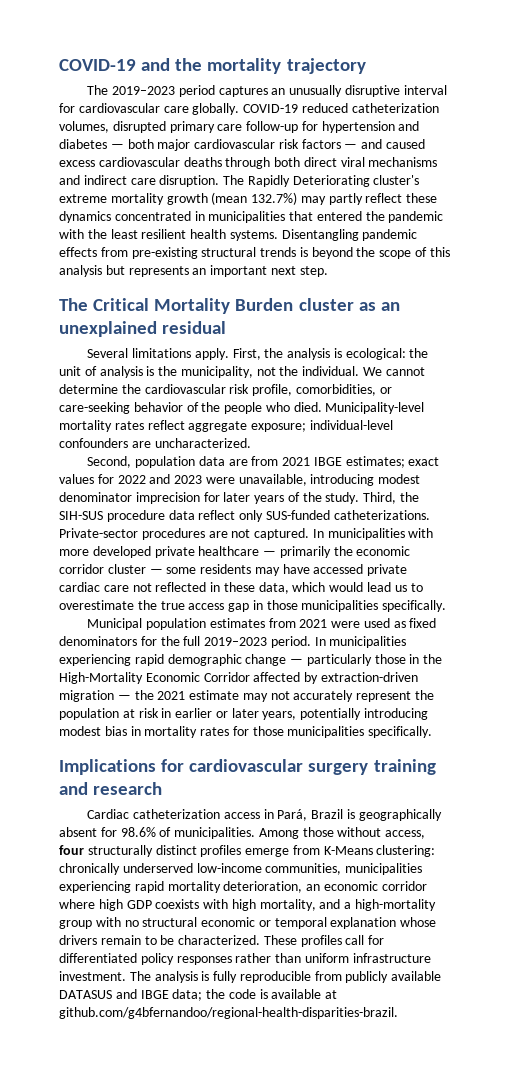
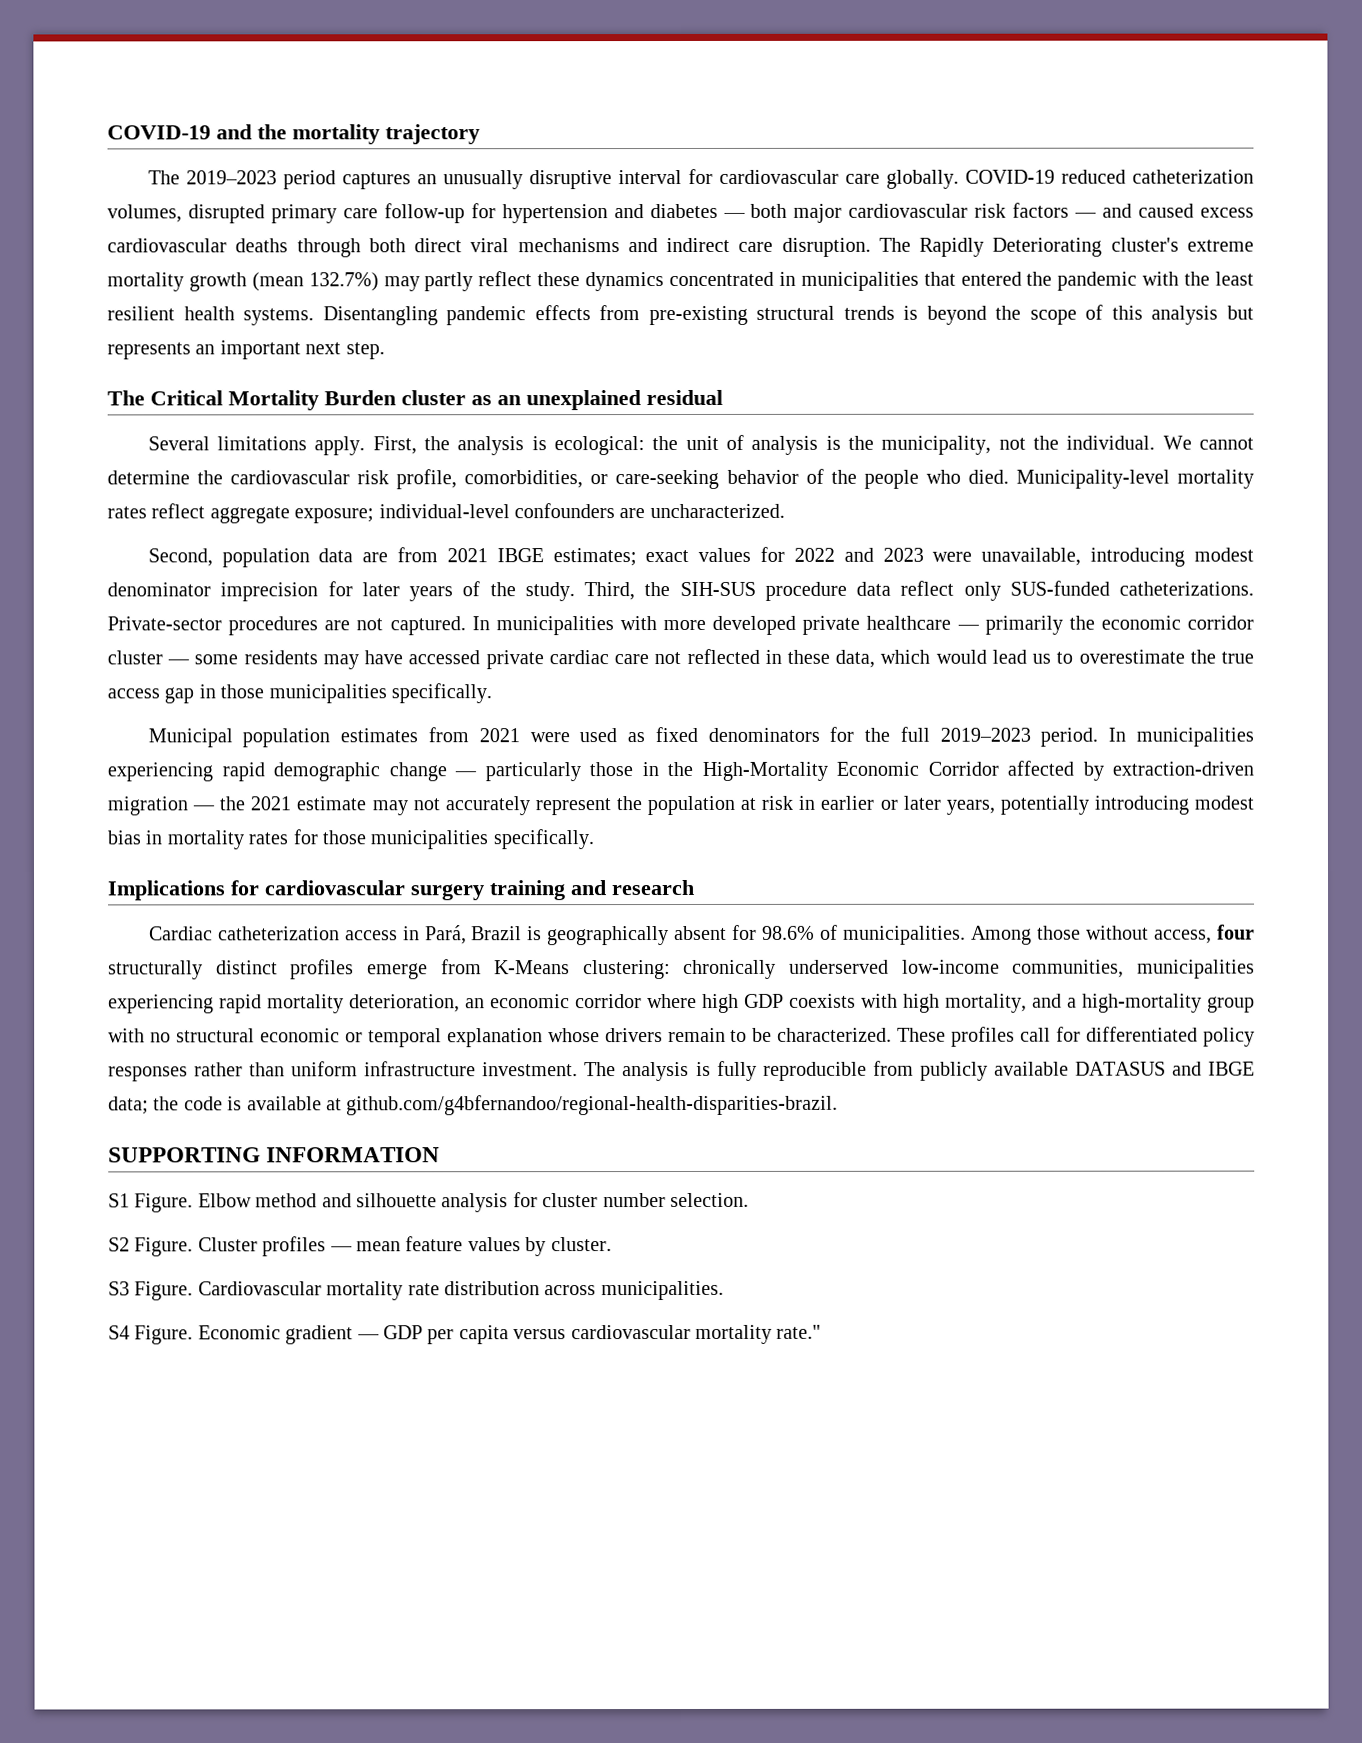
+ SUPPORTING INFORMATION
+ S1 Figure. Elbow method and silhouette analysis for cluster number selection.
+ S2 Figure. Cluster profiles — mean feature values by cluster.
+ S3 Figure. Cardiovascular mortality rate distribution across municipalities.
+ S4 Figure. Economic gradient — GDP per capita versus cardiovascular mortality rate."

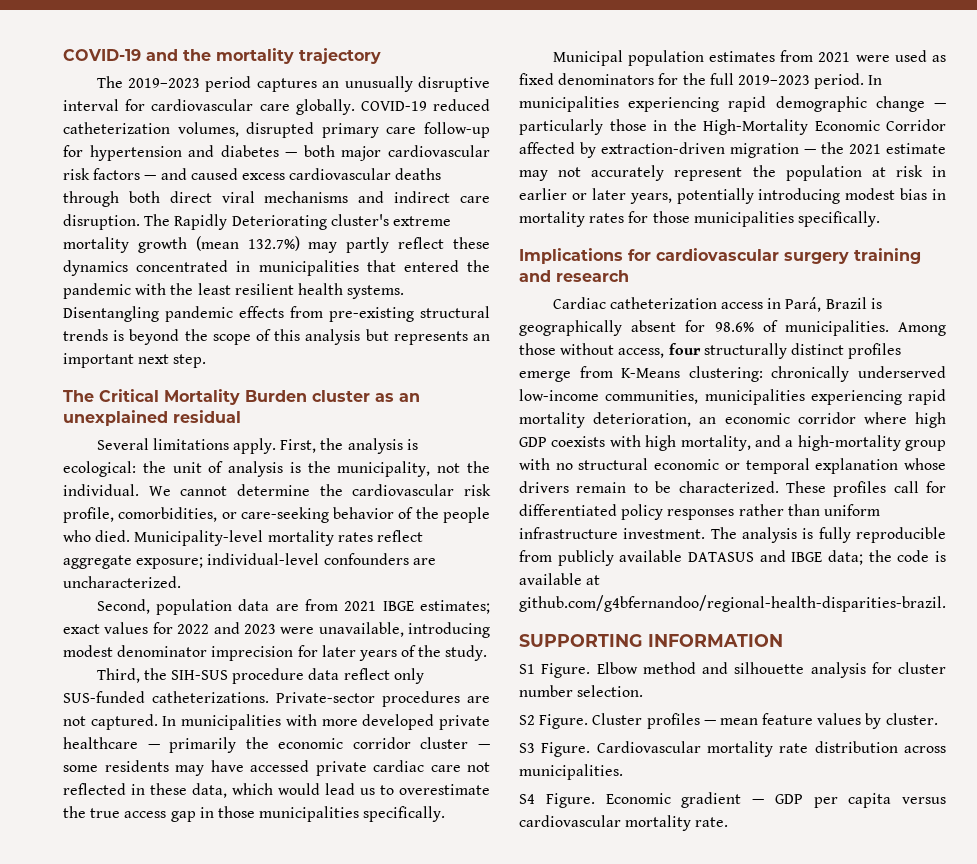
- Second, population data are from 2021 IBGE estimates; exact values for 2022 and 2023 were unavailable, introducing modest denominator imprecision for later years of the study. Third, the SIH-SUS procedure data reflect only SUS-funded catheterizations.
+ Second, population data are from 2021 IBGE estimates; exact values for 2022 and 2023 were unavailable, introducing modest denominator imprecision for later years of the study.
+ Third, the SIH-SUS procedure data reflect only SUS-funded catheterizations.
- Economic gradient — GDP per capita versus cardiovascular mortality rate."
+ Economic gradient — GDP per capita versus cardiovascular mortality rate.

